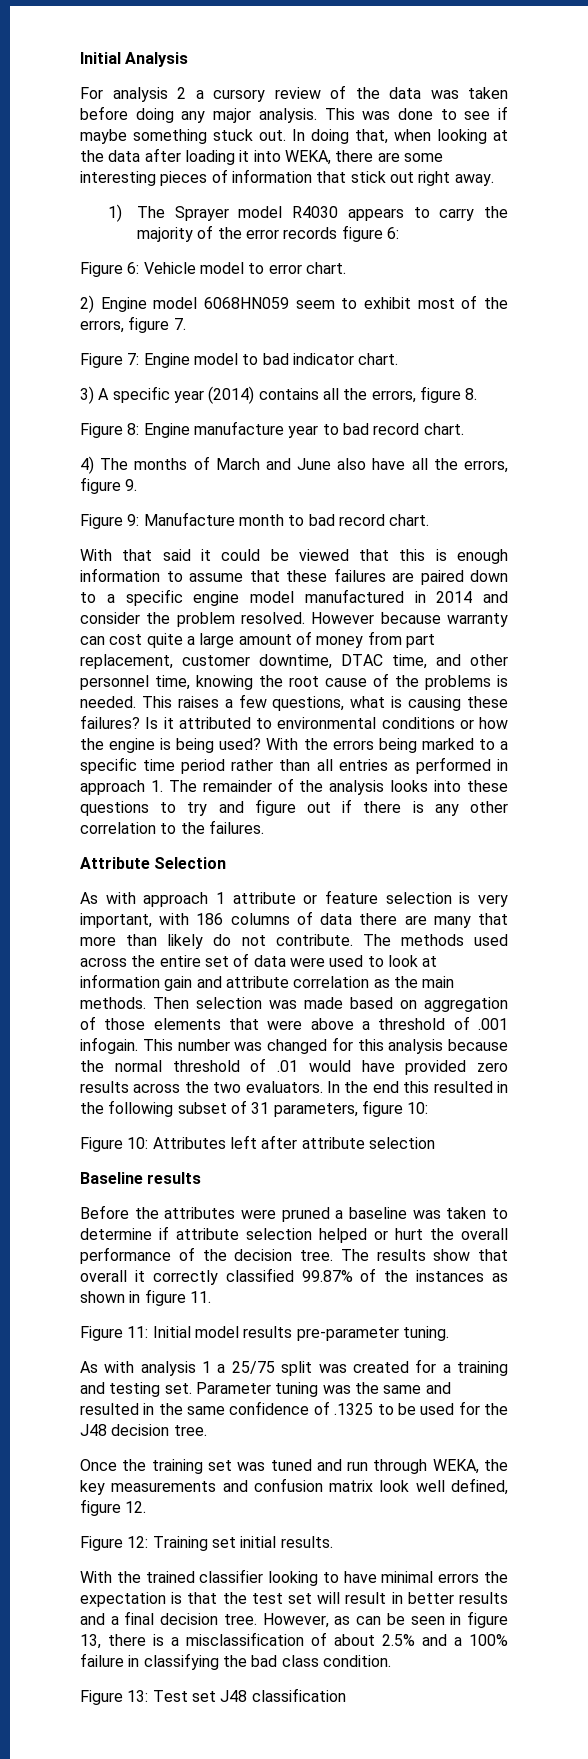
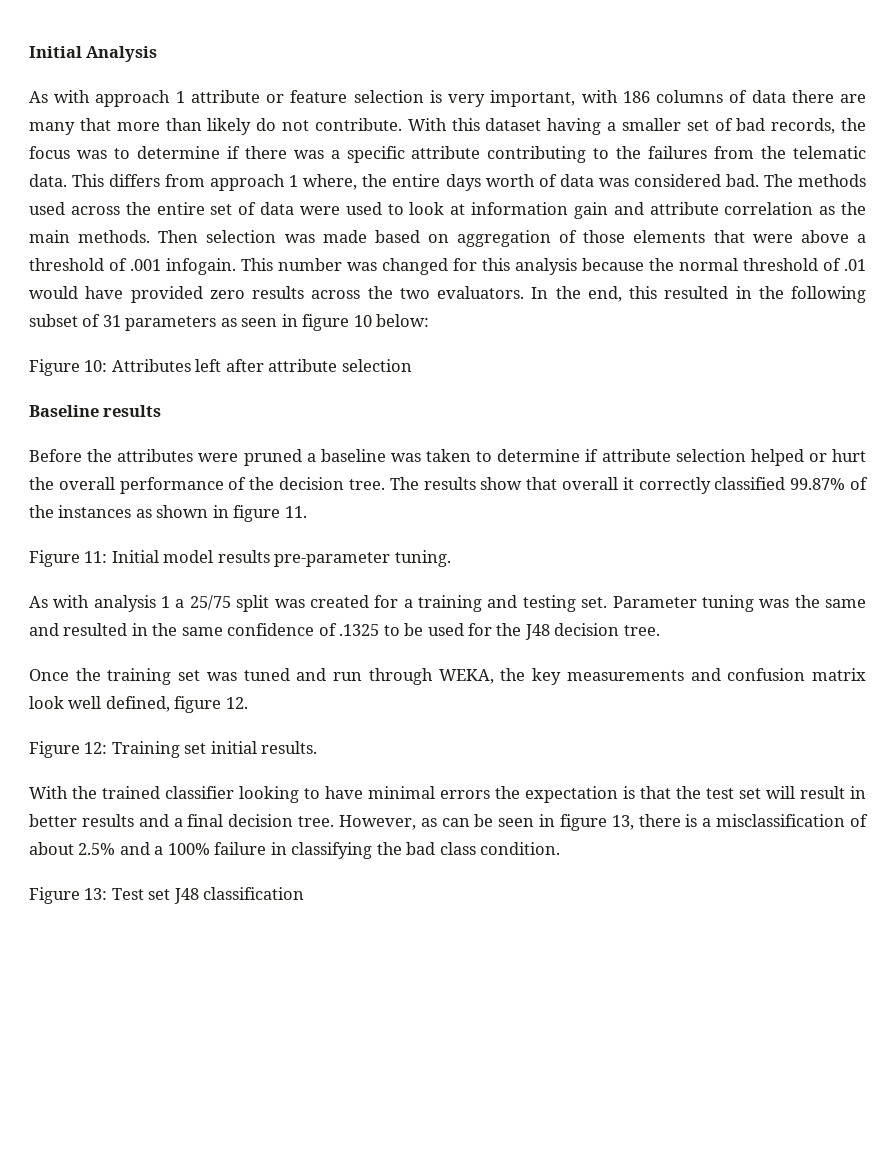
- For analysis 2 a cursory review of the data was taken before doing any major analysis. This was done to see if maybe something stuck out. In doing that, when looking at the data after loading it into WEKA, there are some interesting pieces of information that stick out right away.
- 1) The Sprayer model R4030 appears to carry the majority of the error records figure 6:
- Figure 6: Vehicle model to error chart.
- 2) Engine model 6068HN059 seem to exhibit most of the errors, figure 7.
- Figure 7: Engine model to bad indicator chart.
- 3) A specific year (2014) contains all the errors, figure 8.
- Figure 8: Engine manufacture year to bad record chart.
- 4) The months of March and June also have all the errors, figure 9.
- Figure 9: Manufacture month to bad record chart.
- With that said it could be viewed that this is enough information to assume that these failures are paired down to a specific engine model manufactured in 2014 and consider the problem resolved. However because warranty can cost quite a large amount of money from part replacement, customer downtime, DTAC time, and other personnel time, knowing the root cause of the problems is needed. This raises a few questions, what is causing these failures? Is it attributed to environmental conditions or how the engine is being used? With the errors being marked to a specific time period rather than all entries as performed in approach 1. The remainder of the analysis looks into these questions to try and figure out if there is any other correlation to the failures.
- Attribute Selection
+ With this dataset having a smaller set of bad records, the focus was to determine if there was a specific attribute contributing to the failures from the telematic data. This differs from approach 1 where, the entire days worth of data was considered bad.
- In the end this resulted in the following subset of 31 parameters, figure 10:
+ In the end, this resulted in the following subset of 31 parameters as seen in figure 10 below:

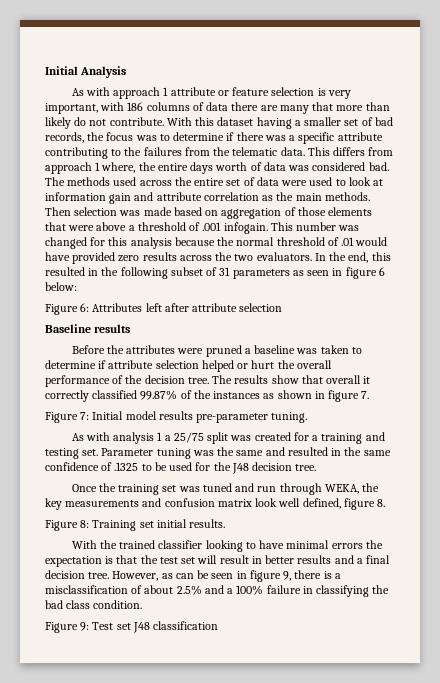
- In the end, this resulted in the following subset of 31 parameters as seen in figure 10 below:
+ In the end, this resulted in the following subset of 31 parameters as seen in figure 6 below:
- Figure 10: Attributes left after attribute selection
+ Figure 6: Attributes left after attribute selection
- The results show that overall it correctly classified 99.87% of the instances as shown in figure 11.
- Figure 11: Initial model results pre-parameter tuning.
+ The results show that overall it correctly classified 99.87% of the instances as shown in figure 7.
+ Figure 7: Initial model results pre-parameter tuning.
- Once the training set was tuned and run through WEKA, the key measurements and confusion matrix look well defined, figure 12.
- Figure 12: Training set initial results.
+ Once the training set was tuned and run through WEKA, the key measurements and confusion matrix look well defined, figure 8.
+ Figure 8: Training set initial results.
- However, as can be seen in figure 13, there is a misclassification of about 2.5% and a 100% failure in classifying the bad class condition.
+ However, as can be seen in figure 9, there is a misclassification of about 2.5% and a 100% failure in classifying the bad class condition.
- Figure 13: Test set J48 classification
+ Figure 9: Test set J48 classification

